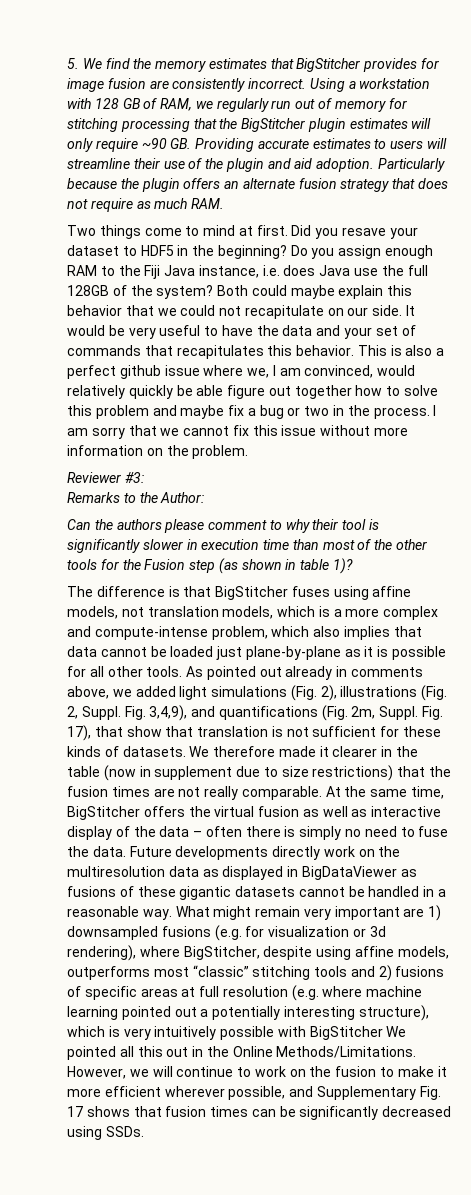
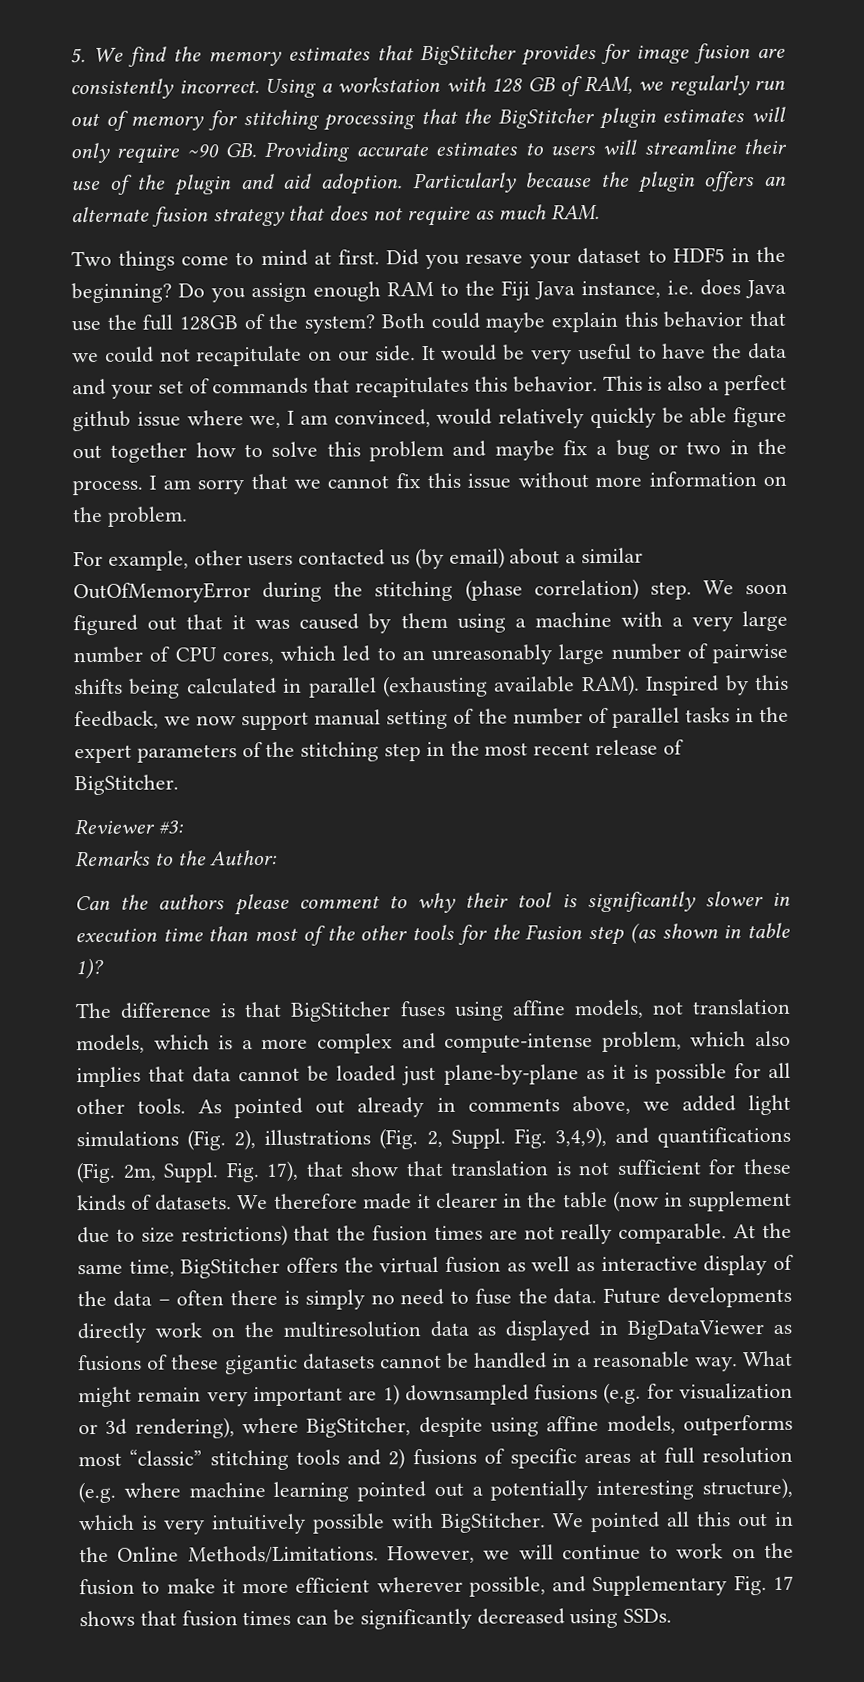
+ For example, other users contacted us (by email) about a similar OutOfMemoryError during the stitching (phase correlation) step. We soon figured out that it was caused by them using a machine with a very large number of CPU cores, which led to an unreasonably large number of pairwise shifts being calculated in parallel (exhausting available RAM). Inspired by this feedback, we now support manual setting of the number of parallel tasks in the expert parameters of the stitching step in the most recent release of BigStitcher.
- What might remain very important are 1) downsampled fusions (e.g. for visualization or 3d rendering), where BigStitcher, despite using affine models, outperforms most “classic” stitching tools and 2) fusions of specific areas at full resolution (e.g. where machine learning pointed out a potentially interesting structure), which is very intuitively possible with BigStitcher We pointed all this out in the Online Methods/Limitations.
+ What might remain very important are 1) downsampled fusions (e.g. for visualization or 3d rendering), where BigStitcher, despite using affine models, outperforms most “classic” stitching tools and 2) fusions of specific areas at full resolution (e.g. where machine learning pointed out a potentially interesting structure), which is very intuitively possible with BigStitcher. We pointed all this out in the Online Methods/Limitations.

